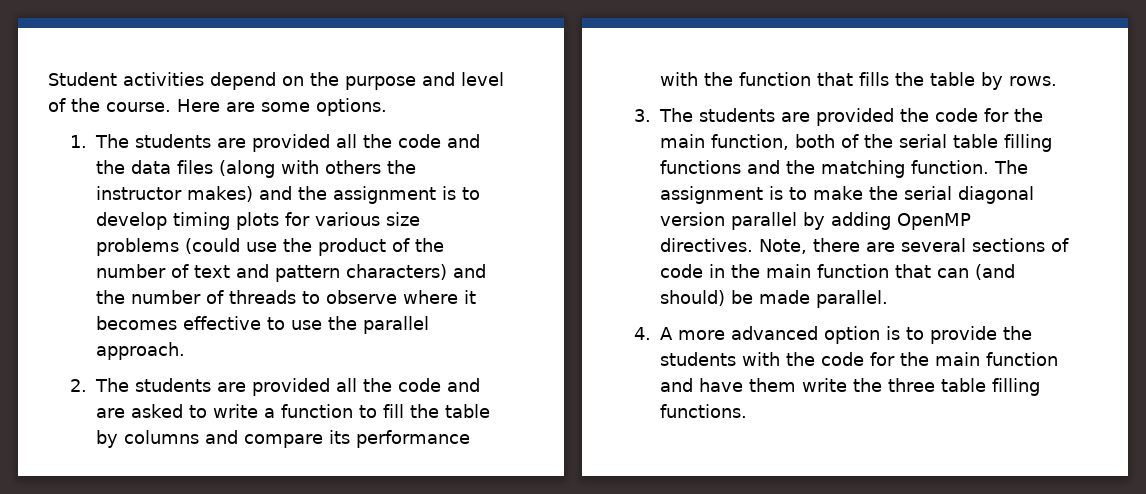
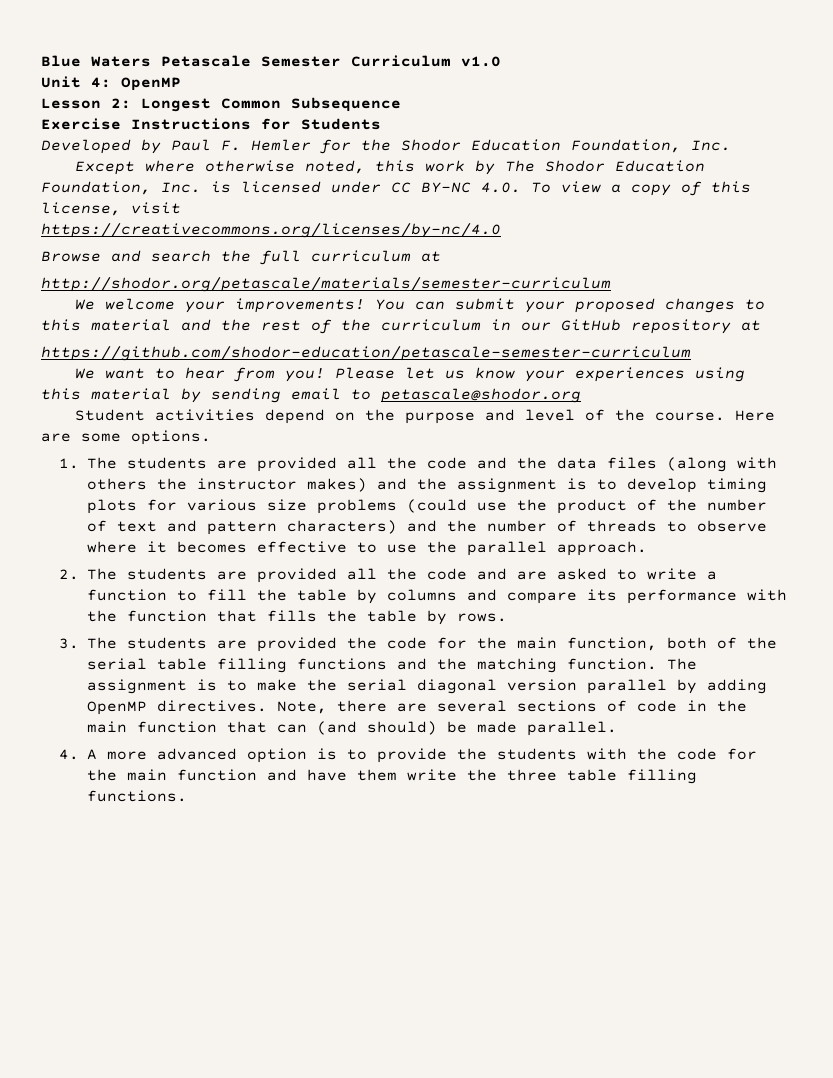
+ Blue Waters Petascale Semester Curriculum v1.0
+ Unit 4: OpenMP
+ Lesson 2: Longest Common Subsequence
+ Exercise Instructions for Students
+ Developed by Paul F. Hemler for the Shodor Education Foundation, Inc.
+ Except where otherwise noted, this work by The Shodor Education Foundation, Inc. is licensed under CC BY-NC 4.0. To view a copy of this license, visit
+ https://creativecommons.org/licenses/by-nc/4.0
+ Browse and search the full curriculum at
+ http://shodor.org/petascale/materials/semester-curriculum
+ We welcome your improvements! You can submit your proposed changes to this material and the rest of the curriculum in our GitHub repository at
+ https://github.com/shodor-education/petascale-semester-curriculum
+ We want to hear from you! Please let us know your experiences using this material by sending email to petascale@shodor.org

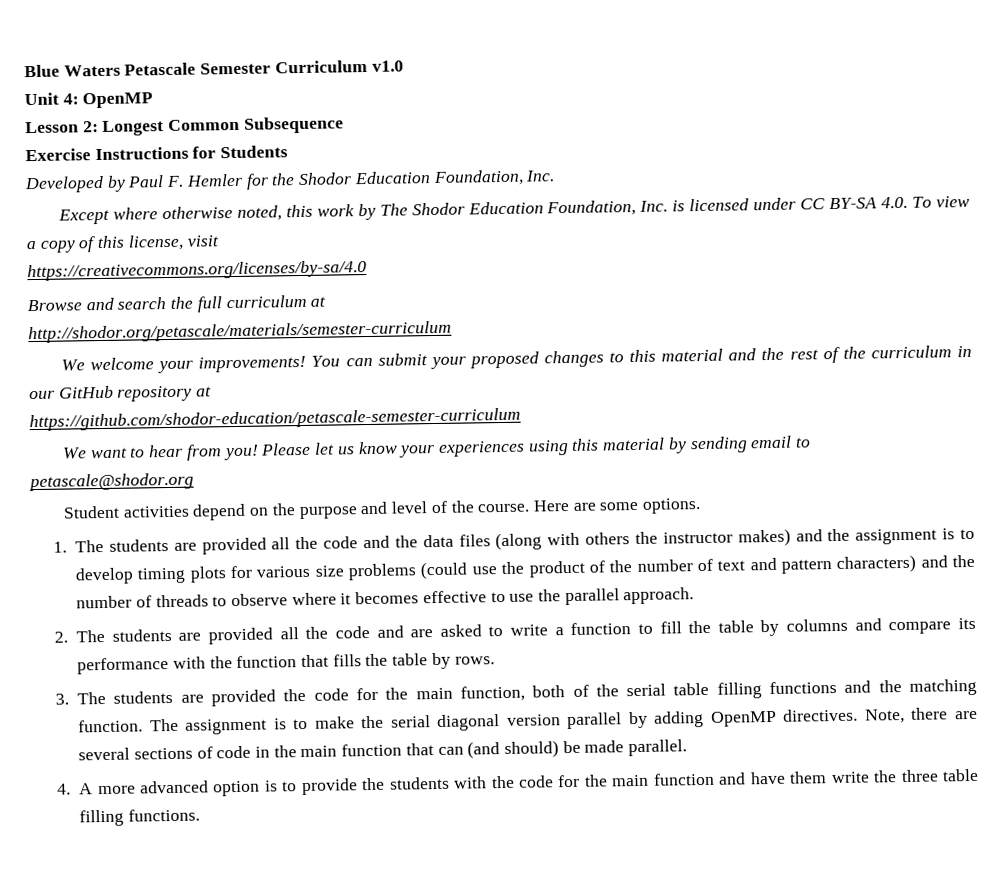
- Except where otherwise noted, this work by The Shodor Education Foundation, Inc. is licensed under CC BY-NC 4.0. To view a copy of this license, visit
+ Except where otherwise noted, this work by The Shodor Education Foundation, Inc. is licensed under CC BY-SA 4.0. To view a copy of this license, visit
- https://creativecommons.org/licenses/by-nc/4.0
+ https://creativecommons.org/licenses/by-sa/4.0

